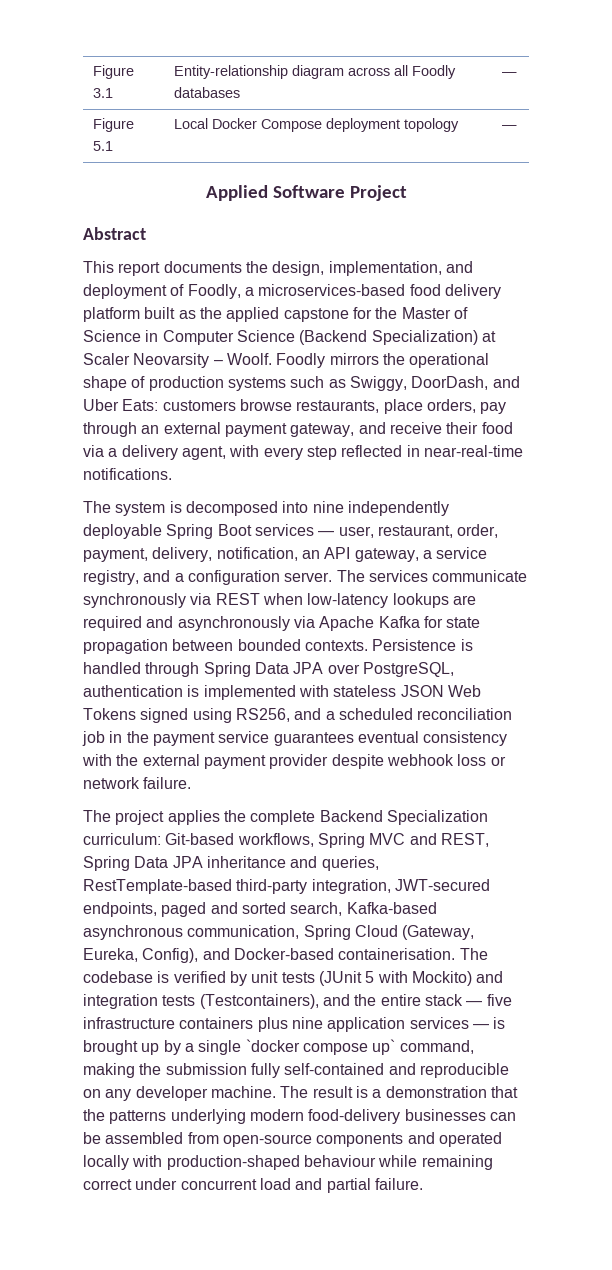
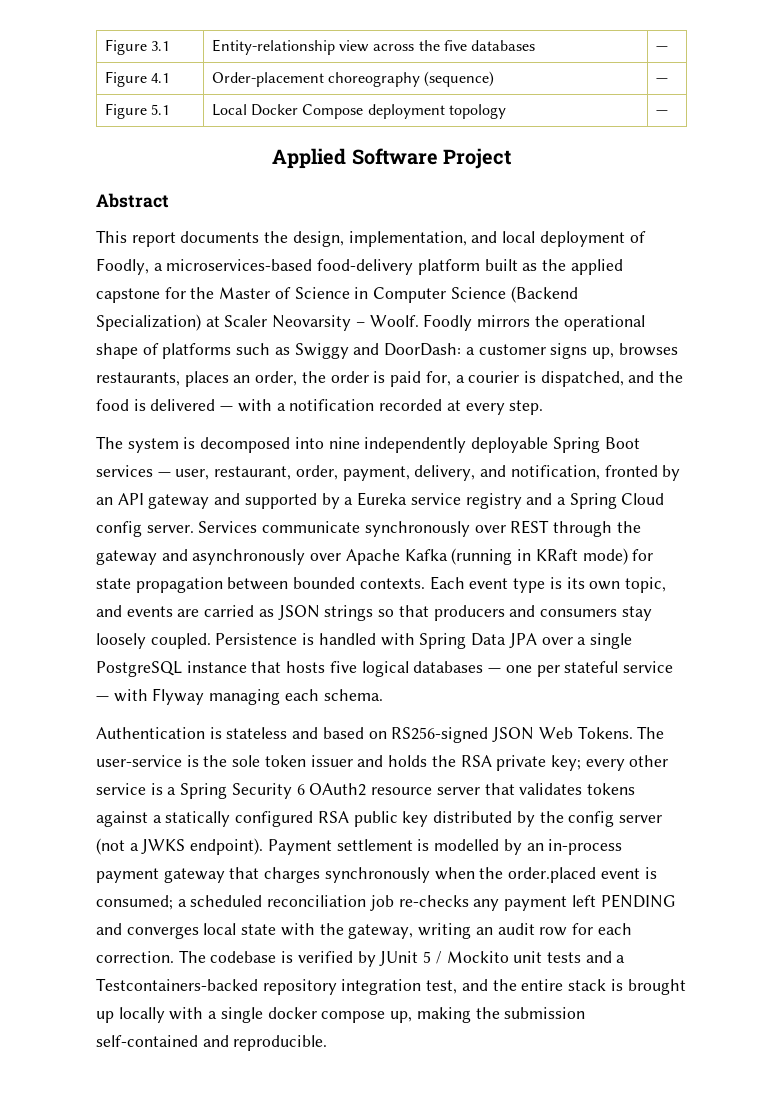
- Figure 3.1 | Entity-relationship diagram across all Foodly databases | —
+ Figure 3.1 | Entity-relationship view across the five databases | —
+ Figure 4.1 | Order-placement choreography (sequence) | —
- This report documents the design, implementation, and deployment of Foodly, a microservices-based food delivery platform built as the applied capstone for the Master of Science in Computer Science (Backend Specialization) at Scaler Neovarsity – Woolf.
+ This report documents the design, implementation, and local deployment of Foodly, a microservices-based food-delivery platform built as the applied capstone for the Master of Science in Computer Science (Backend Specialization) at Scaler Neovarsity – Woolf.
- Foodly mirrors the operational shape of production systems such as Swiggy, DoorDash, and Uber Eats: customers browse restaurants, place orders, pay through an external payment gateway, and receive their food via a delivery agent, with every step reflected in near-real-time notifications.
+ Foodly mirrors the operational shape of platforms such as Swiggy and DoorDash: a customer signs up, browses restaurants, places an order, the order is paid for, a courier is dispatched, and the food is delivered — with a notification recorded at every step.
- The system is decomposed into nine independently deployable Spring Boot services — user, restaurant, order, payment, delivery, notification, an API gateway, a service registry, and a configuration server. The services communicate synchronously via REST when low-latency lookups are required and asynchronously via Apache Kafka for state propagation between bounded contexts.
+ The system is decomposed into nine independently deployable Spring Boot services — user, restaurant, order, payment, delivery, and notification, fronted by an API gateway and supported by a Eureka service registry and a Spring Cloud config server. Services communicate synchronously over REST through the gateway and asynchronously over Apache Kafka (running in KRaft mode) for state propagation between bounded contexts.
+ Each event type is its own topic, and events are carried as JSON strings so that producers and consumers stay loosely coupled.
- Persistence is handled through Spring Data JPA over PostgreSQL, authentication is implemented with stateless JSON Web Tokens signed using RS256, and a scheduled reconciliation job in the payment service guarantees eventual consistency with the external payment provider despite webhook loss or network failure.
- The project applies the complete Backend Specialization curriculum: Git-based workflows, Spring MVC and REST, Spring Data JPA inheritance and queries, RestTemplate-based third-party integration, JWT-secured endpoints, paged and sorted search, Kafka-based asynchronous communication, Spring Cloud (Gateway, Eureka, Config), and Docker-based containerisation.
+ Persistence is handled with Spring Data JPA over a single PostgreSQL instance that hosts five logical databases — one per stateful service — with Flyway managing each schema.
+ Authentication is stateless and based on RS256-signed JSON Web Tokens. The user-service is the sole token issuer and holds the RSA private key; every other service is a Spring Security 6 OAuth2 resource server that validates tokens against a statically configured RSA public key distributed by the config server (not a JWKS endpoint). Payment settlement is modelled by an in-process payment gateway that charges synchronously when the order.placed event is consumed; a scheduled reconciliation job re-checks any payment left PENDING and converges local state with the gateway, writing an audit row for each correction.
- The codebase is verified by unit tests (JUnit 5 with Mockito) and integration tests (Testcontainers), and the entire stack — five infrastructure containers plus nine application services — is brought up by a single `docker compose up` command, making the submission fully self-contained and reproducible on any developer machine. The result is a demonstration that the patterns underlying modern food-delivery businesses can be assembled from open-source components and operated locally with production-shaped behaviour while remaining correct under concurrent load and partial failure.
+ The codebase is verified by JUnit 5 / Mockito unit tests and a Testcontainers-backed repository integration test, and the entire stack is brought up locally with a single docker compose up, making the submission self-contained and reproducible.

